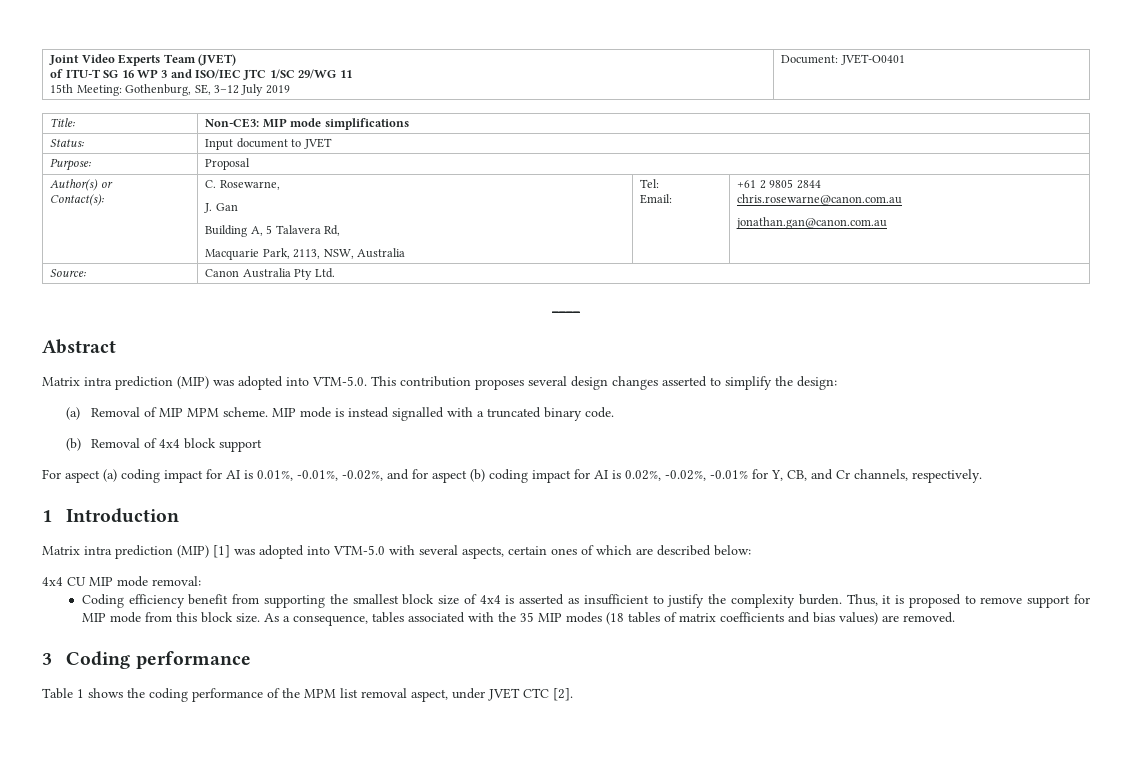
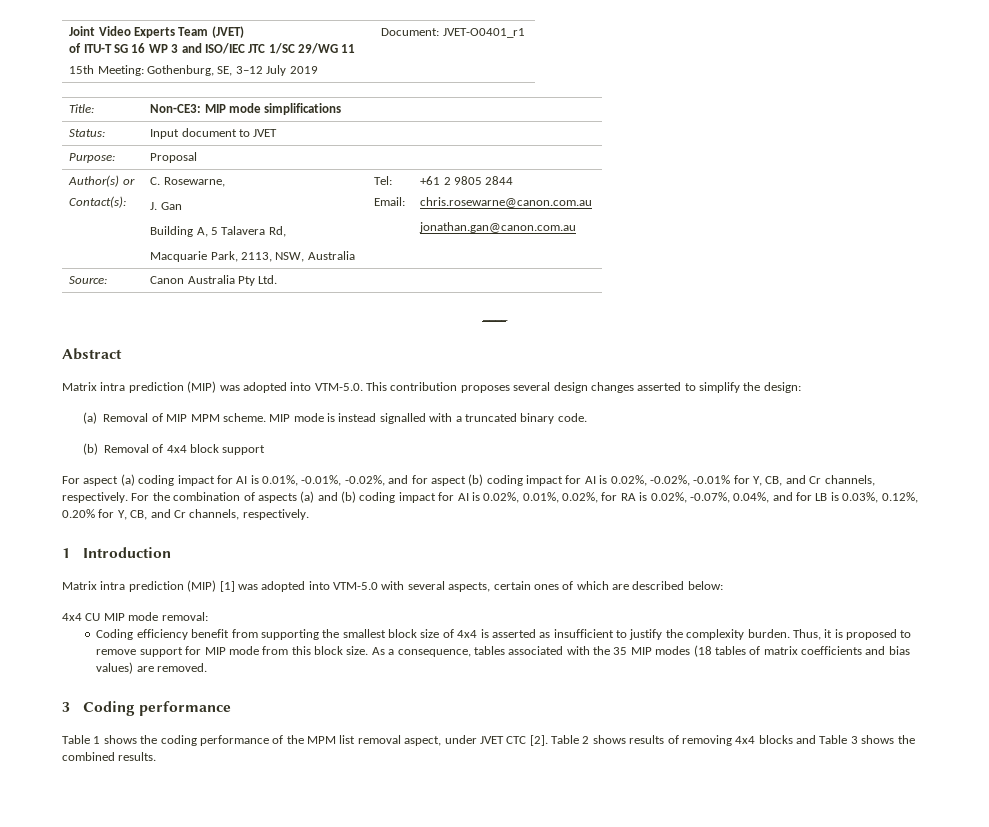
  Joint Video Experts Team (JVET)
  of ITU-T SG 16 WP 3 and ISO/IEC JTC 1/SC 29/WG 11
- 15th Meeting: Gothenburg, SE, 3–12 July 2019 | Document: JVET-O0401
+ 15th Meeting: Gothenburg, SE, 3–12 July 2019 | Document: JVET-O0401_r1
+ For the combination of aspects (a) and (b) coding impact for AI is 0.02%, 0.01%, 0.02%, for RA is 0.02%, -0.07%, 0.04%, and for LB is 0.03%, 0.12%, 0.20% for Y, CB, and Cr channels, respectively.
+ Table 2 shows results of removing 4x4 blocks and Table 3 shows the combined results.

